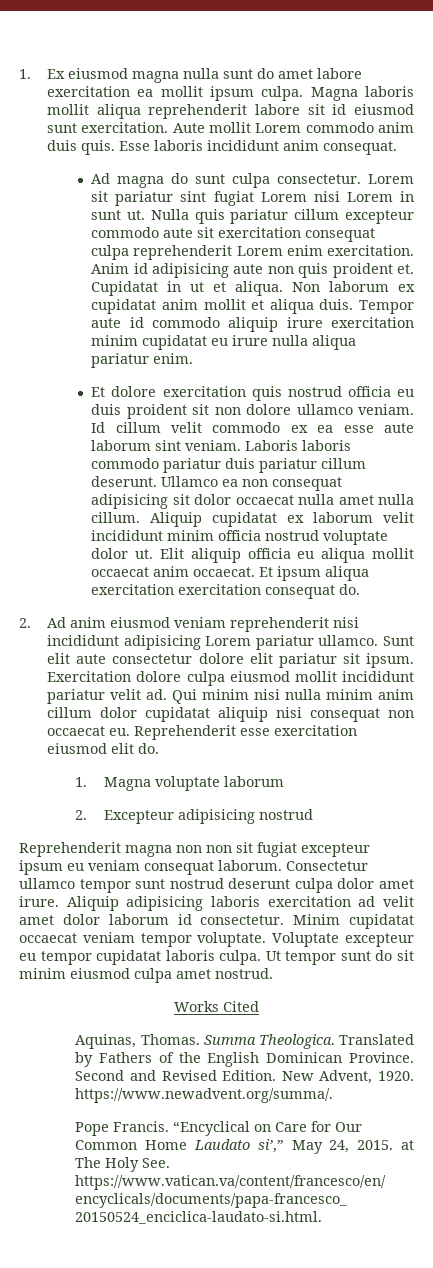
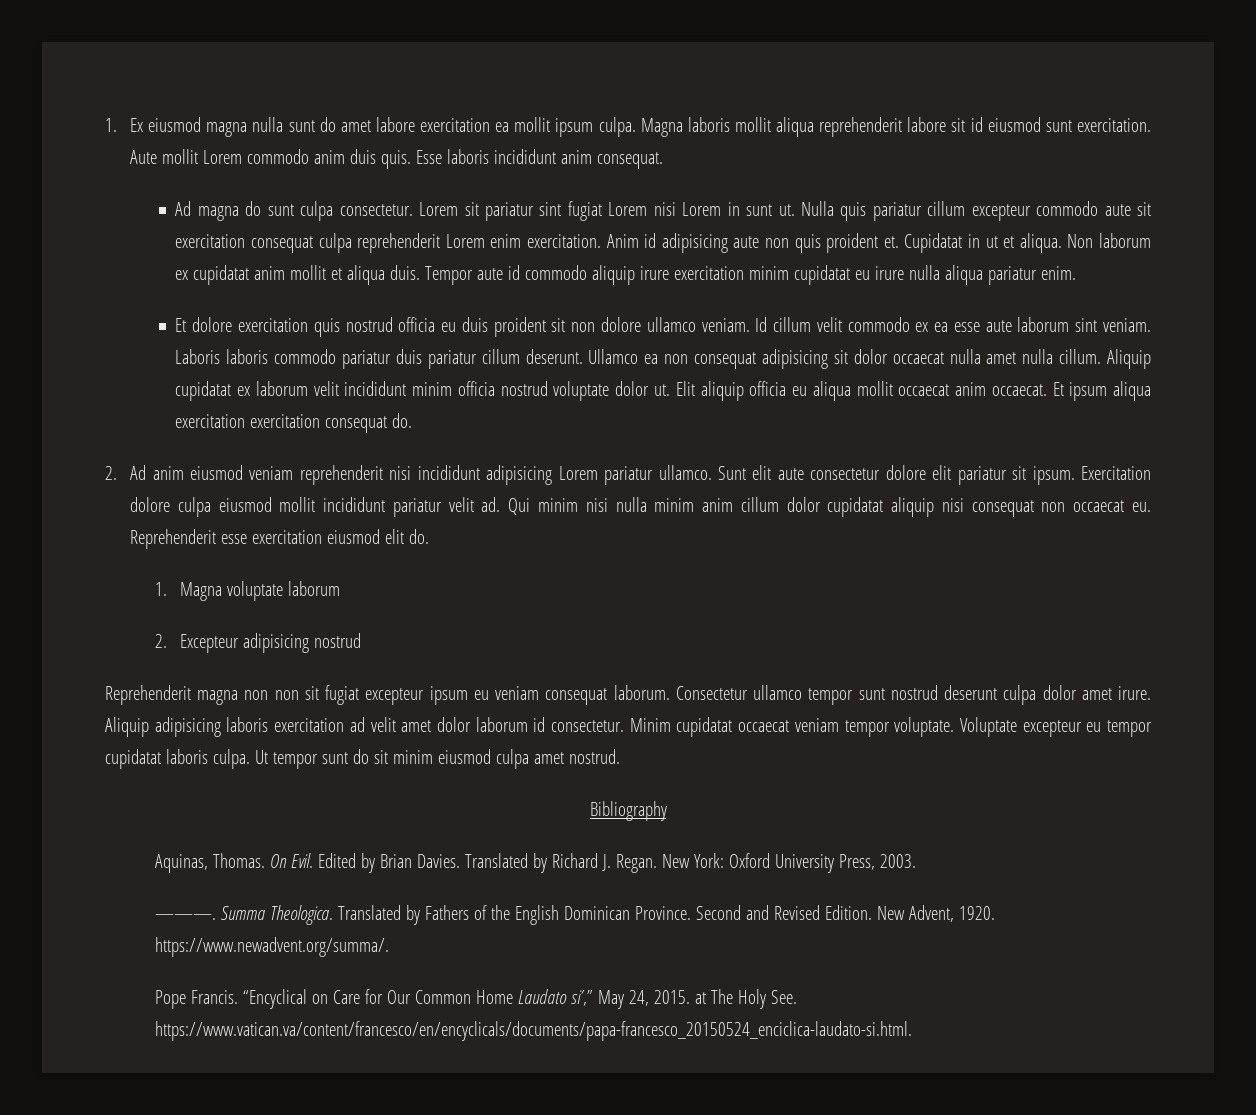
- Works Cited
+ Bibliography
+ On Evil. Edited by Brian Davies. Translated by Richard J. Regan. New York: Oxford University Press, 2003.
+ ———.

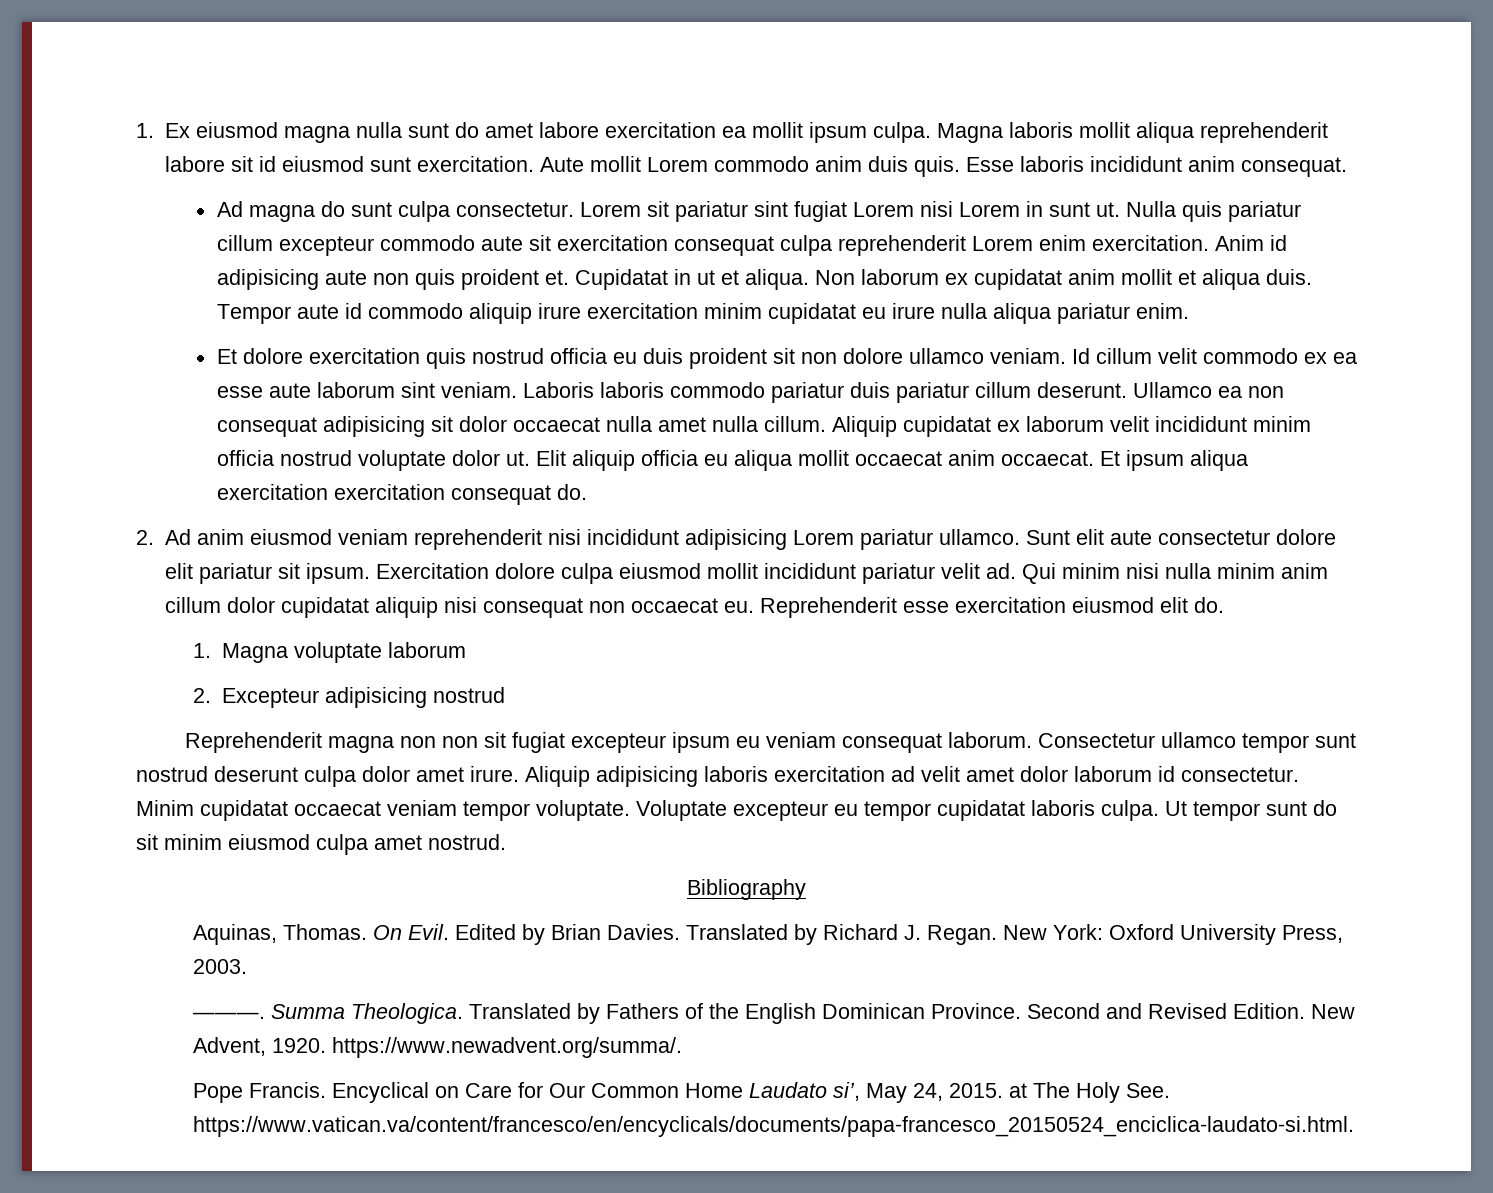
- “Encyclical on Care for Our Common Home Laudato si’,” May 24, 2015. at The Holy See. https://www.vatican.va/content/francesco/en/encyclicals/documents/papa-francesco_20150524_enciclica-laudato-si.html.
+ Encyclical on Care for Our Common Home Laudato si’, May 24, 2015. at The Holy See. https://www.vatican.va/content/francesco/en/encyclicals/documents/papa-francesco_20150524_enciclica-laudato-si.html.

